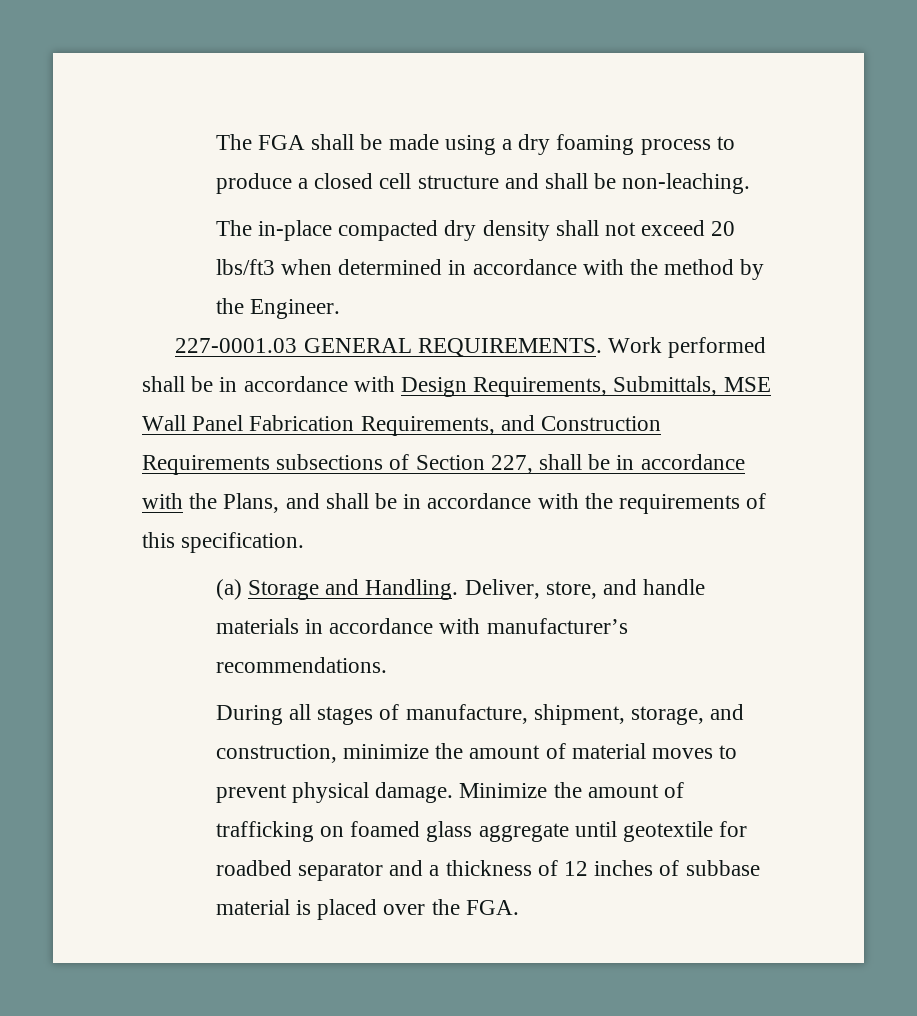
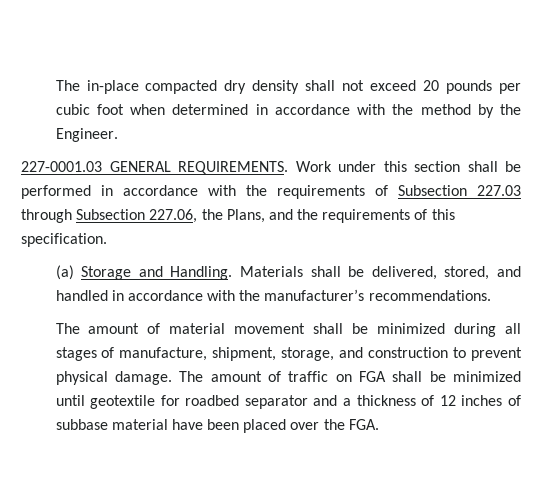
- The FGA shall be made using a dry foaming process to produce a closed cell structure and shall be non-leaching.
- The in-place compacted dry density shall not exceed 20 lbs/ft3 when determined in accordance with the method by the Engineer.
+ The in-place compacted dry density shall not exceed 20 pounds per cubic foot when determined in accordance with the method by the Engineer.
- Work performed shall be in accordance with Design Requirements, Submittals, MSE Wall Panel Fabrication Requirements, and Construction Requirements subsections of Section 227, shall be in accordance with the Plans, and shall be in accordance with the requirements of this specification.
+ Work under this section shall be performed in accordance with the requirements of Subsection 227.03 through Subsection 227.06, the Plans, and the requirements of this specification.
- Deliver, store, and handle materials in accordance with manufacturer’s recommendations.
+ Materials shall be delivered, stored, and handled in accordance with the manufacturer’s recommendations.
- During all stages of manufacture, shipment, storage, and construction, minimize the amount of material moves to prevent physical damage. Minimize the amount of trafficking on foamed glass aggregate until geotextile for roadbed separator and a thickness of 12 inches of subbase material is placed over the FGA.
+ The amount of material movement shall be minimized during all stages of manufacture, shipment, storage, and construction to prevent physical damage. The amount of traffic on FGA shall be minimized until geotextile for roadbed separator and a thickness of 12 inches of subbase material have been placed over the FGA.

